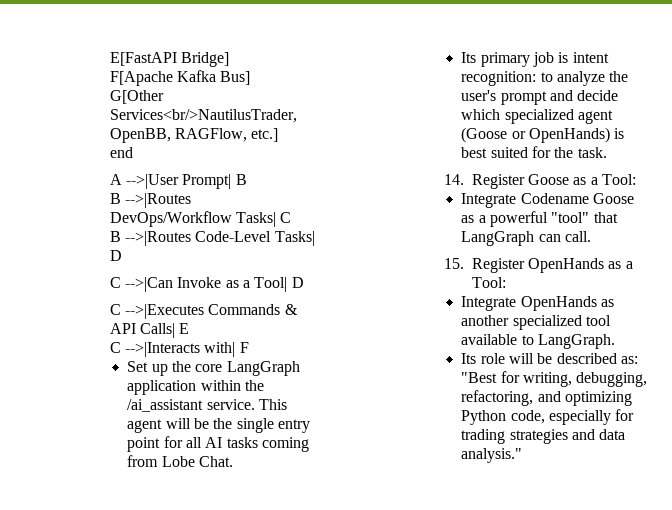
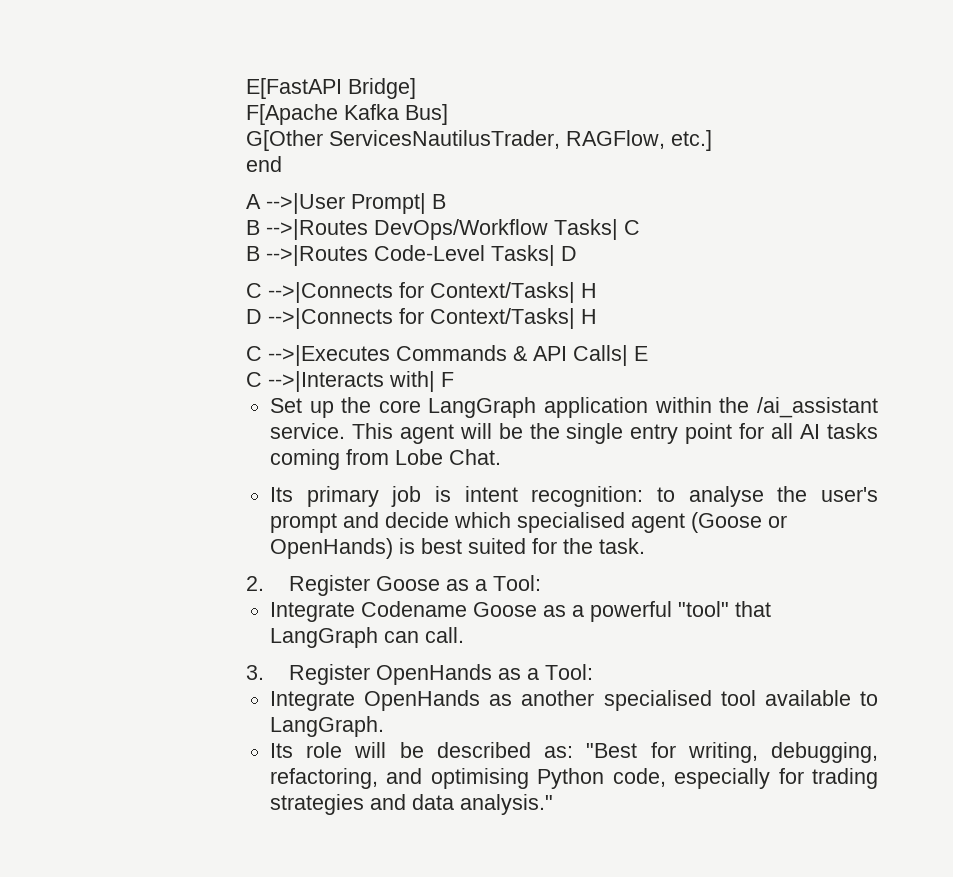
- G[Other Services<br/>NautilusTrader, OpenBB, RAGFlow, etc.]
+ G[Other ServicesNautilusTrader, RAGFlow, etc.]
- C -->|Can Invoke as a Tool| D
+ C -->|Connects for Context/Tasks| H
+ D -->|Connects for Context/Tasks| H
- Its primary job is intent recognition: to analyze the user's prompt and decide which specialized agent (Goose or OpenHands) is best suited for the task.
+ Its primary job is intent recognition: to analyse the user's prompt and decide which specialised agent (Goose or OpenHands) is best suited for the task.
- 14. Register Goose as a Tool:
+ 2. Register Goose as a Tool:
- 15. Register OpenHands as a Tool:
+ 3. Register OpenHands as a Tool:
- Integrate OpenHands as another specialized tool available to LangGraph.
+ Integrate OpenHands as another specialised tool available to LangGraph.
- Its role will be described as: "Best for writing, debugging, refactoring, and optimizing Python code, especially for trading strategies and data analysis."
+ Its role will be described as: "Best for writing, debugging, refactoring, and optimising Python code, especially for trading strategies and data analysis."

